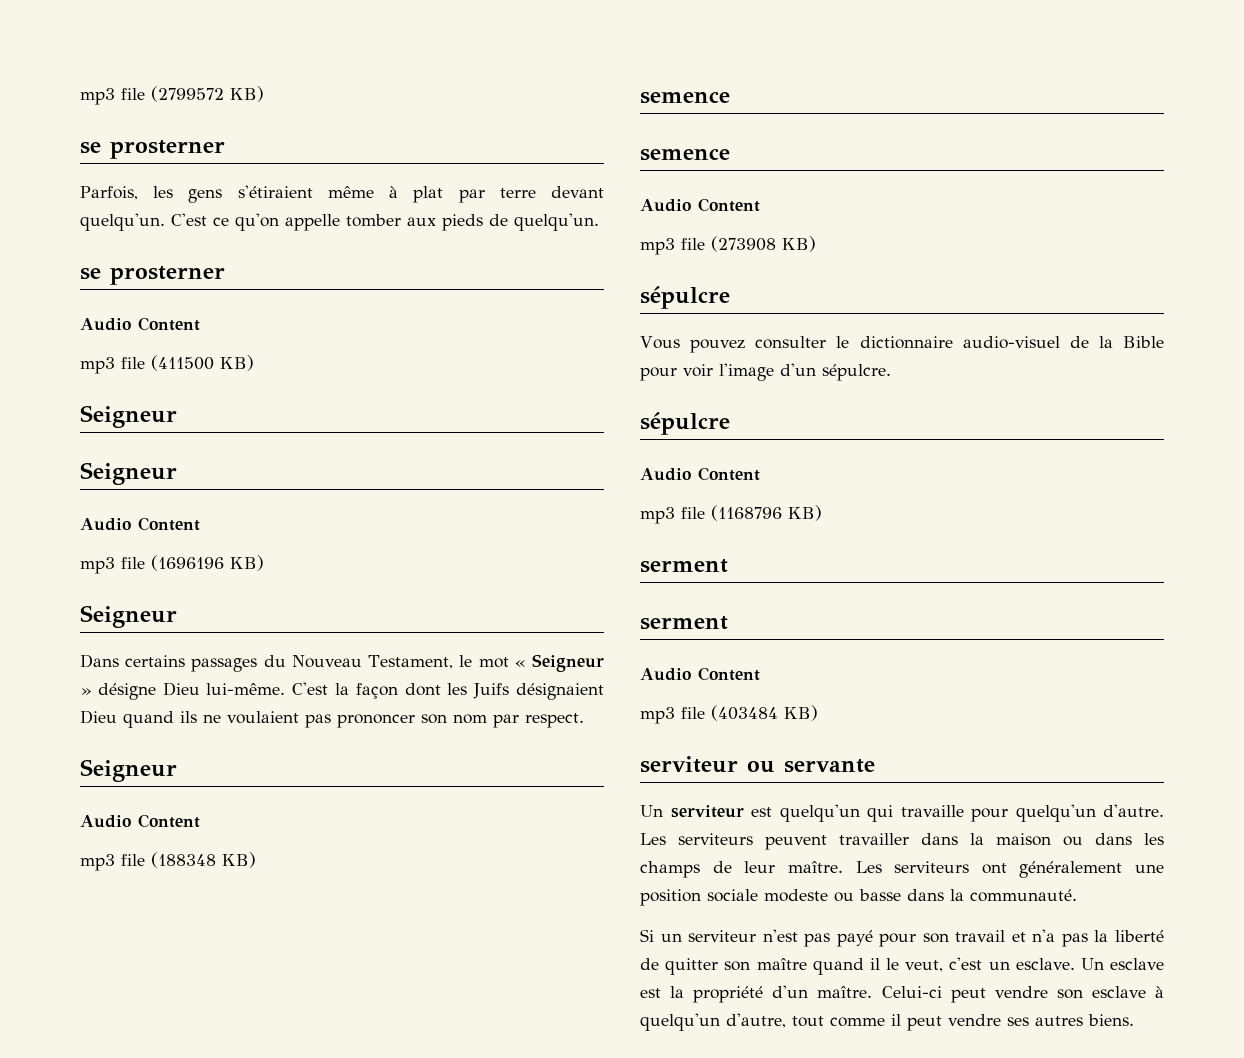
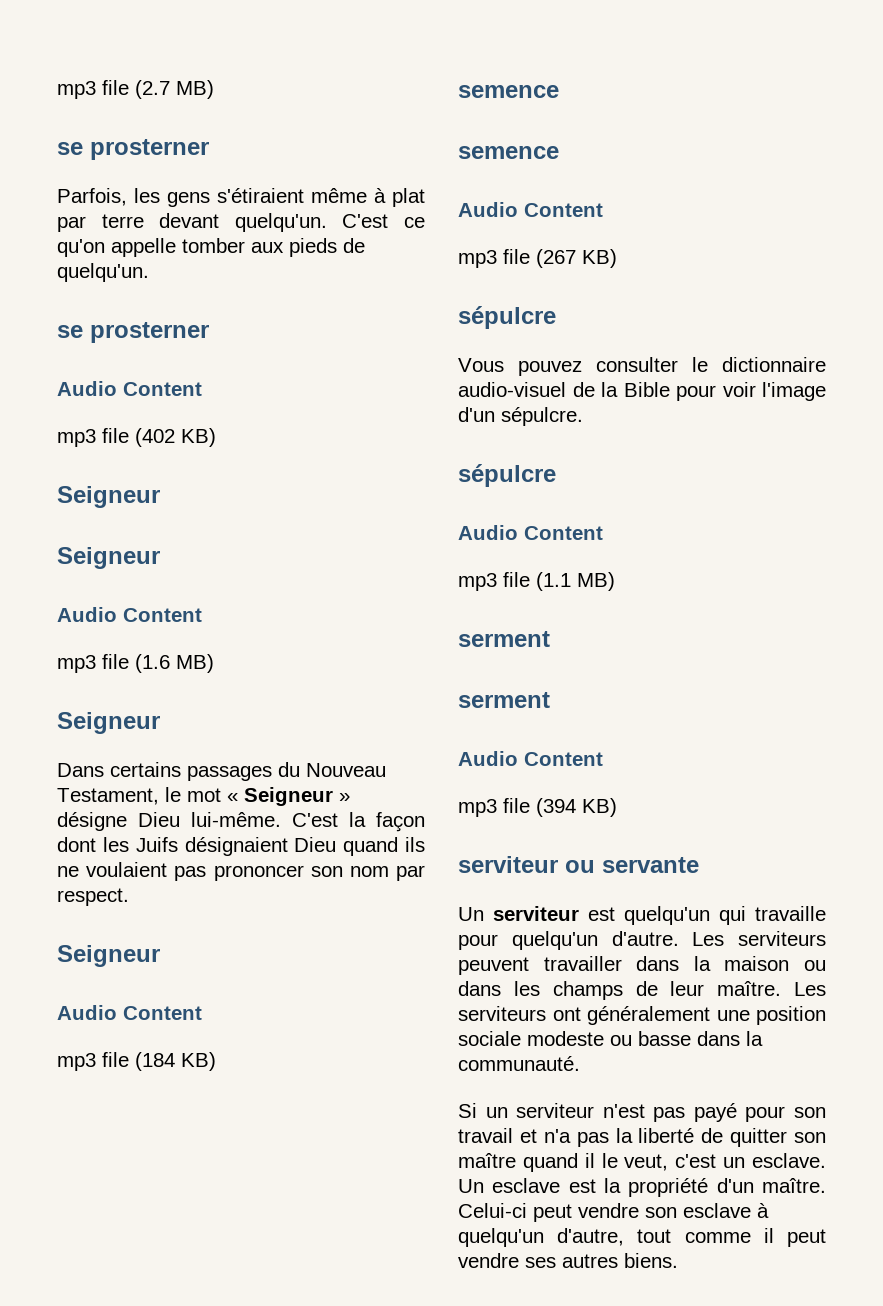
- mp3 file (2799572 KB)
+ mp3 file (2.7 MB)
- mp3 file (411500 KB)
+ mp3 file (402 KB)
- mp3 file (1696196 KB)
+ mp3 file (1.6 MB)
- mp3 file (188348 KB)
+ mp3 file (184 KB)
- mp3 file (273908 KB)
+ mp3 file (267 KB)
- mp3 file (1168796 KB)
+ mp3 file (1.1 MB)
- mp3 file (403484 KB)
+ mp3 file (394 KB)

